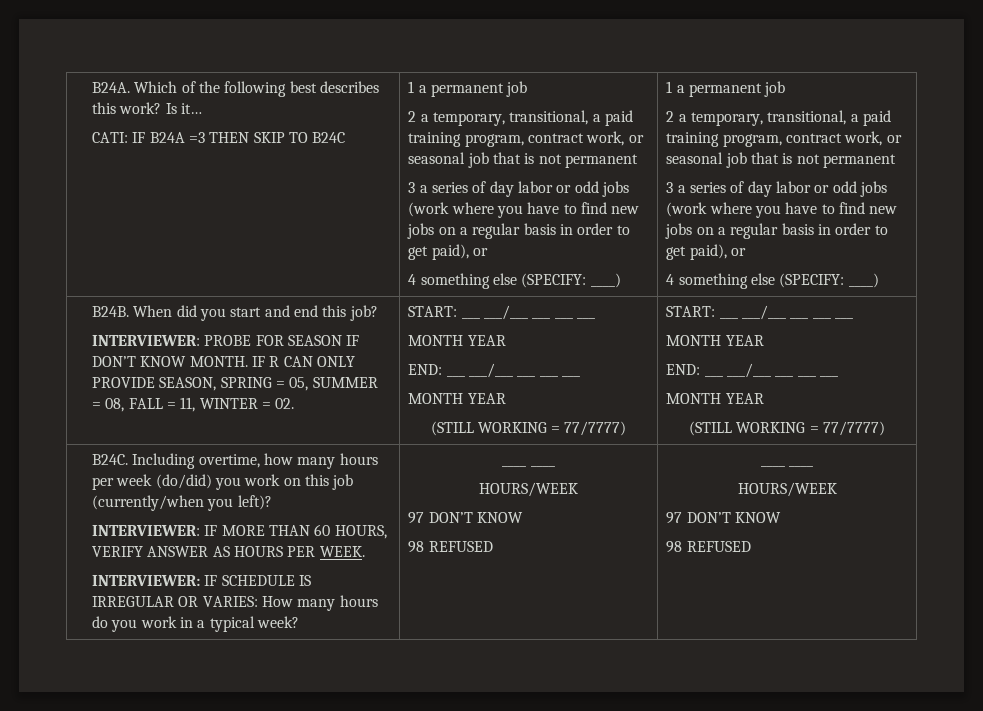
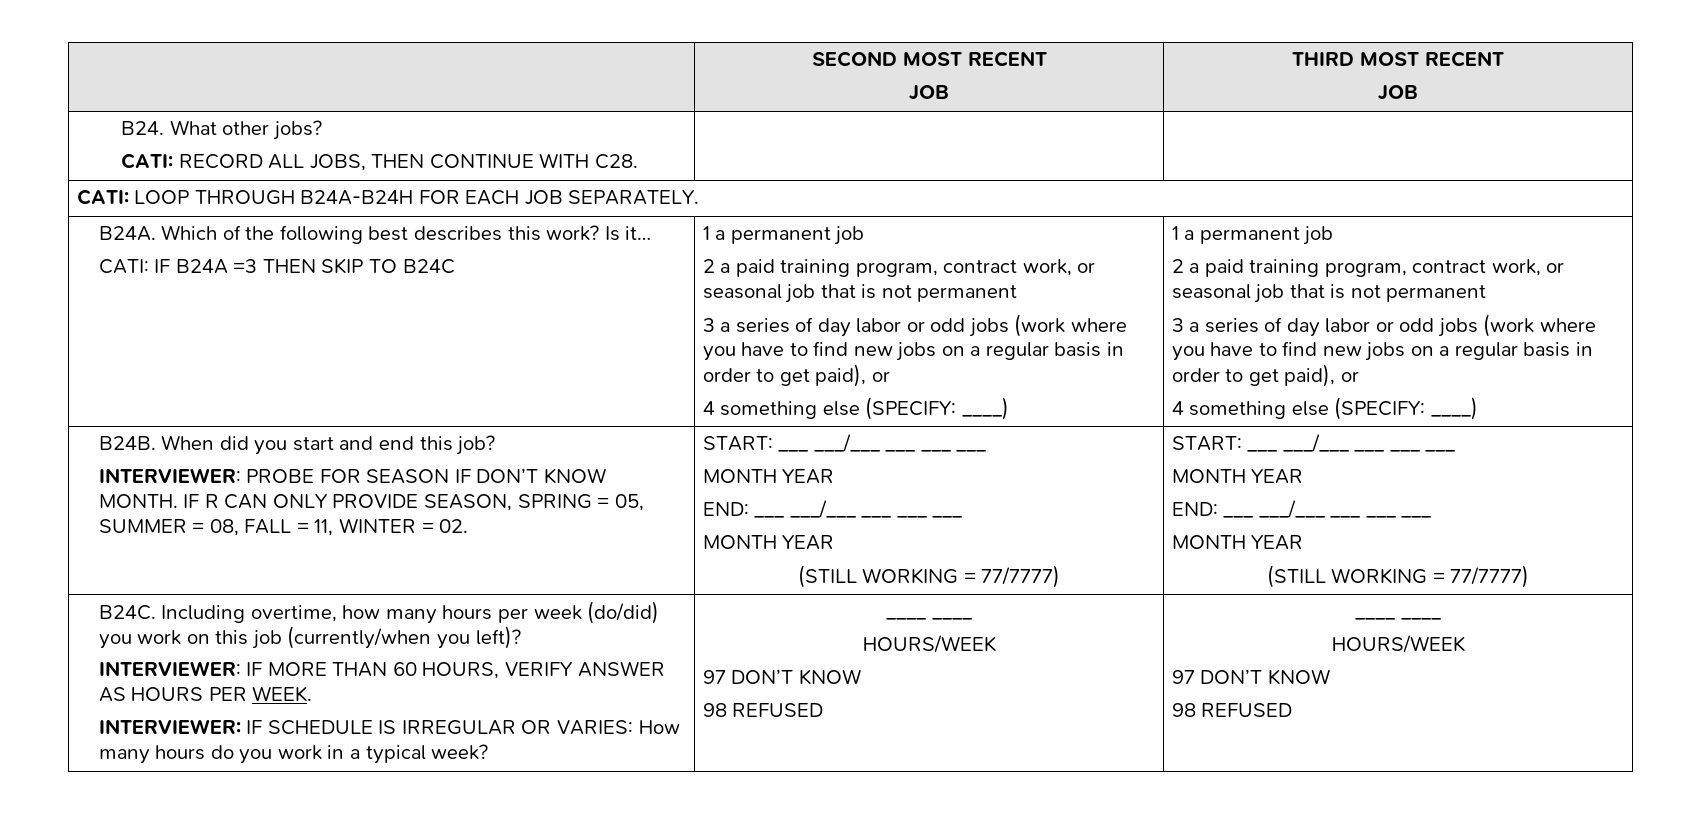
+ SECOND MOST RECENT
+ JOB | THIRD MOST RECENT
+ JOB
+ B24. What other jobs?
+ CATI: RECORD ALL JOBS, THEN CONTINUE WITH C28. | |
+ CATI: LOOP THROUGH B24A-B24H FOR EACH JOB SEPARATELY.
  CATI: IF B24A =3 THEN SKIP TO B24C | 1 a permanent job
- 2 a temporary, transitional, a paid training program, contract work, or seasonal job that is not permanent
+ 2 a paid training program, contract work, or seasonal job that is not permanent
  4 something else (SPECIFY: ____) | 1 a permanent job
- 2 a temporary, transitional, a paid training program, contract work, or seasonal job that is not permanent
+ 2 a paid training program, contract work, or seasonal job that is not permanent

